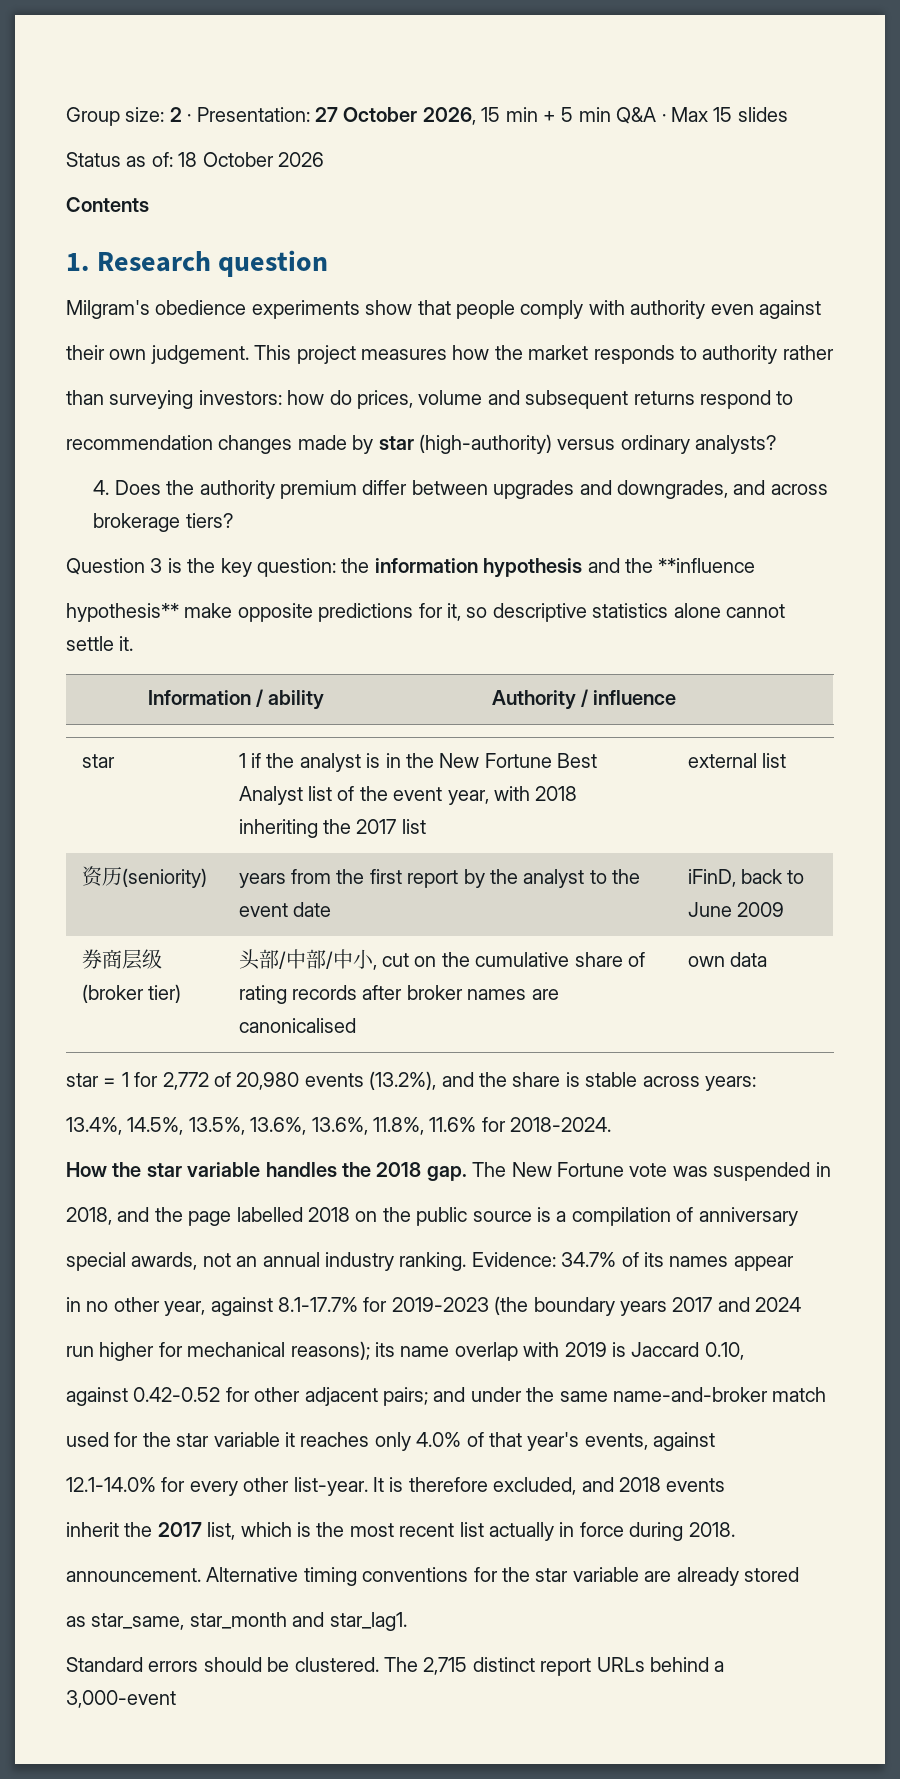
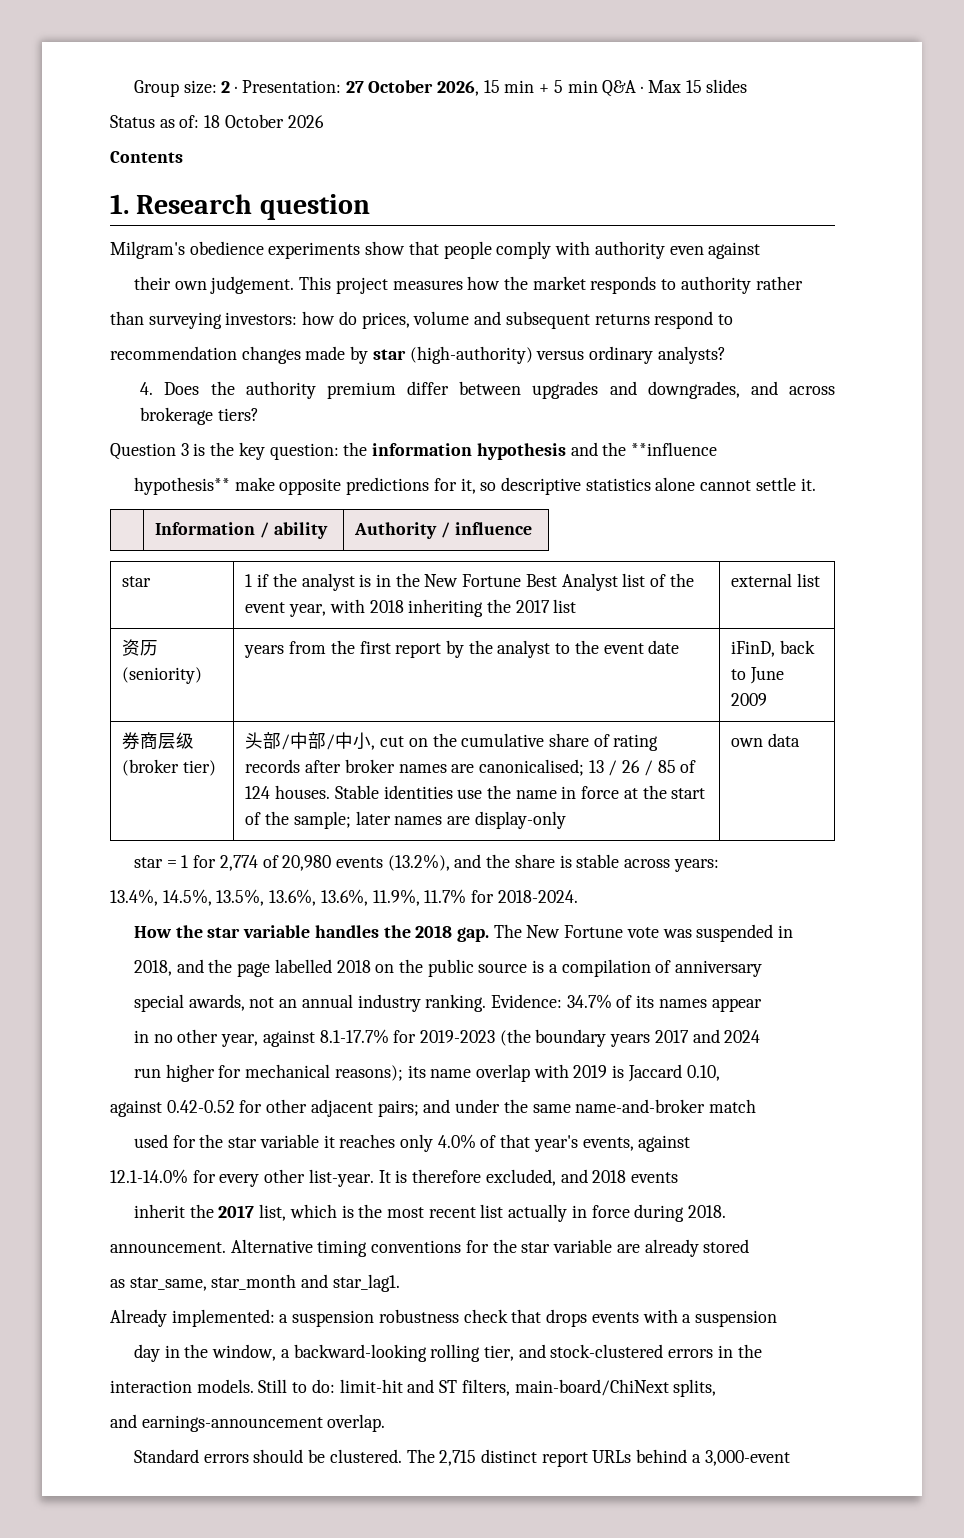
- 头部/中部/中小, cut on the cumulative share of rating records after broker names are canonicalised
+ 头部/中部/中小, cut on the cumulative share of rating records after broker names are canonicalised; 13 / 26 / 85 of 124 houses. Stable identities use the name in force at the start of the sample; later names are display-only
- star = 1 for 2,772 of 20,980 events (13.2%), and the share is stable across years:
+ star = 1 for 2,774 of 20,980 events (13.2%), and the share is stable across years:
- 13.4%, 14.5%, 13.5%, 13.6%, 13.6%, 11.8%, 11.6% for 2018-2024.
+ 13.4%, 14.5%, 13.5%, 13.6%, 13.6%, 11.9%, 11.7% for 2018-2024.
+ Already implemented: a suspension robustness check that drops events with a suspension
+ day in the window, a backward-looking rolling tier, and stock-clustered errors in the
+ interaction models. Still to do: limit-hit and ST filters, main-board/ChiNext splits,
+ and earnings-announcement overlap.

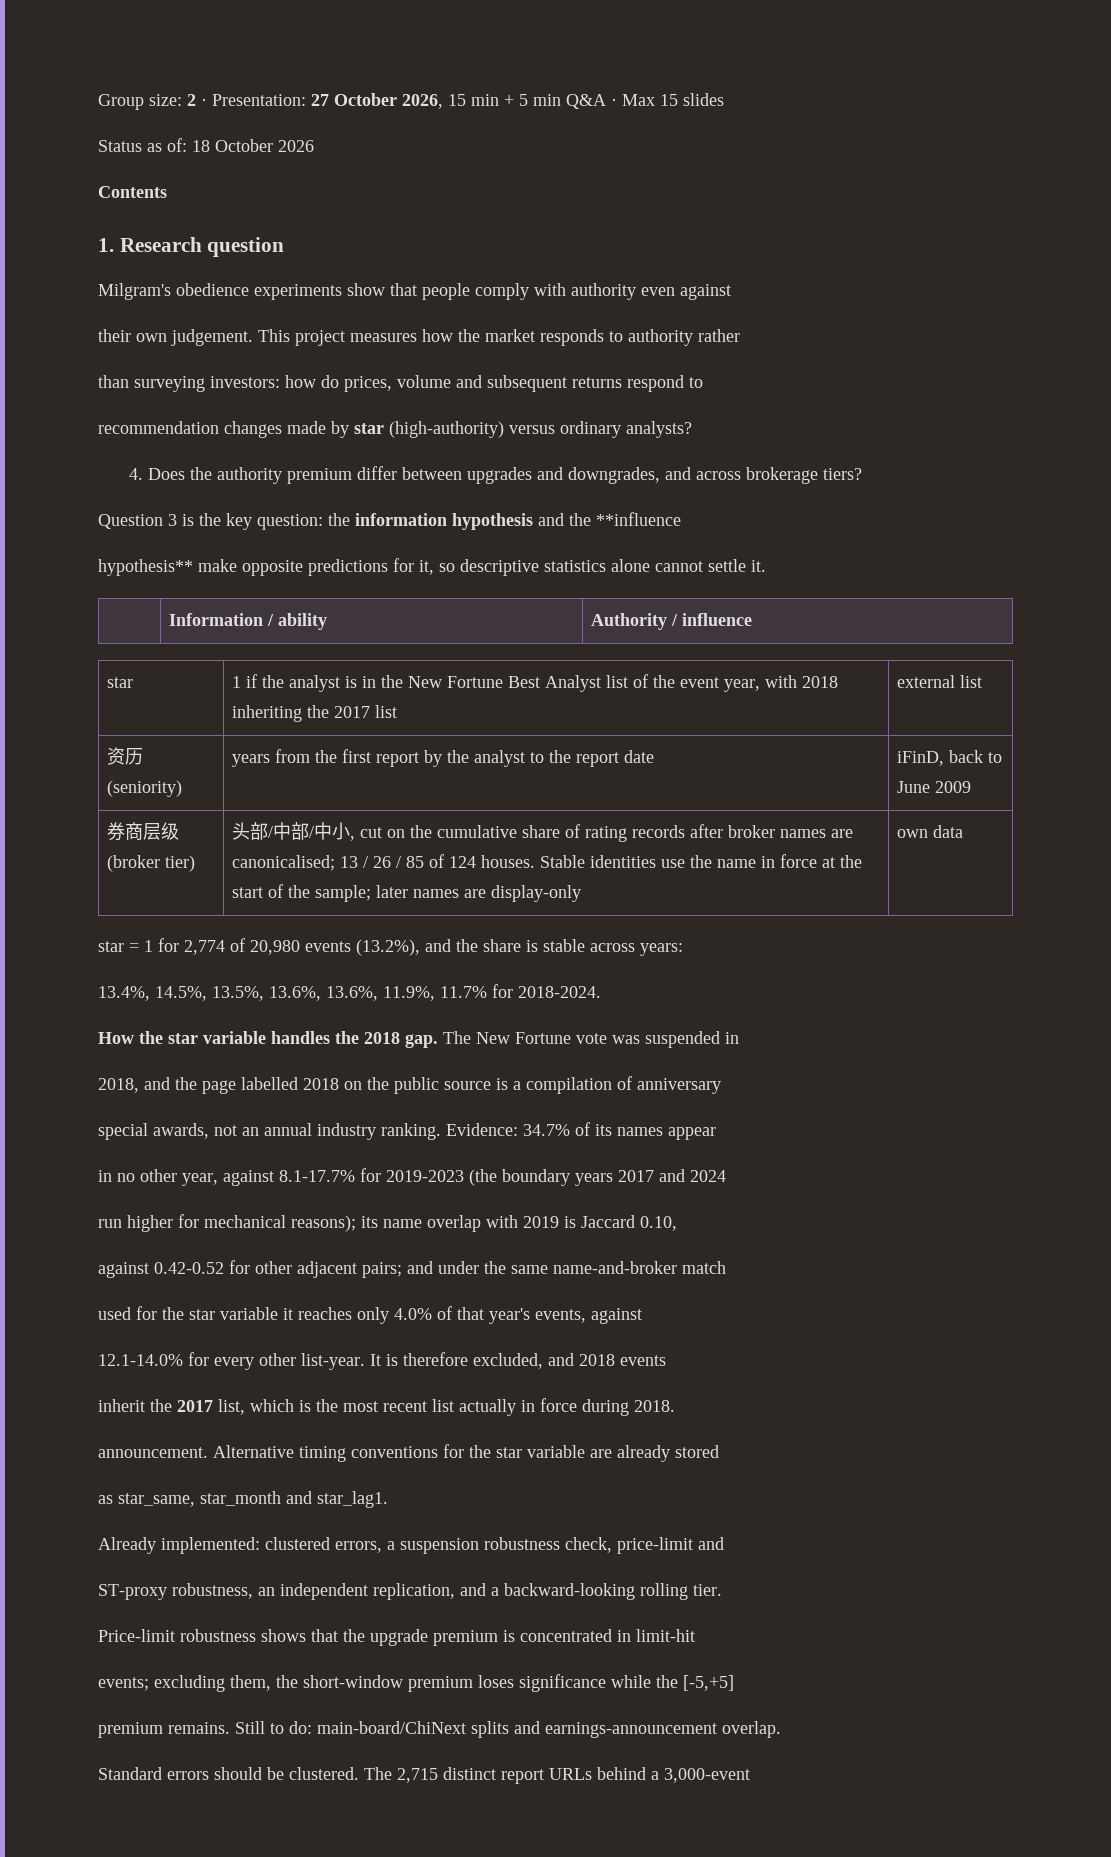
- 资历(seniority) | years from the first report by the analyst to the event date | iFinD, back to June 2009
+ 资历(seniority) | years from the first report by the analyst to the report date | iFinD, back to June 2009
- Already implemented: a suspension robustness check that drops events with a suspension
- day in the window, a backward-looking rolling tier, and stock-clustered errors in the
- interaction models. Still to do: limit-hit and ST filters, main-board/ChiNext splits,
- and earnings-announcement overlap.
+ Already implemented: clustered errors, a suspension robustness check, price-limit and
+ ST-proxy robustness, an independent replication, and a backward-looking rolling tier.
+ Price-limit robustness shows that the upgrade premium is concentrated in limit-hit
+ events; excluding them, the short-window premium loses significance while the [-5,+5]
+ premium remains. Still to do: main-board/ChiNext splits and earnings-announcement overlap.

